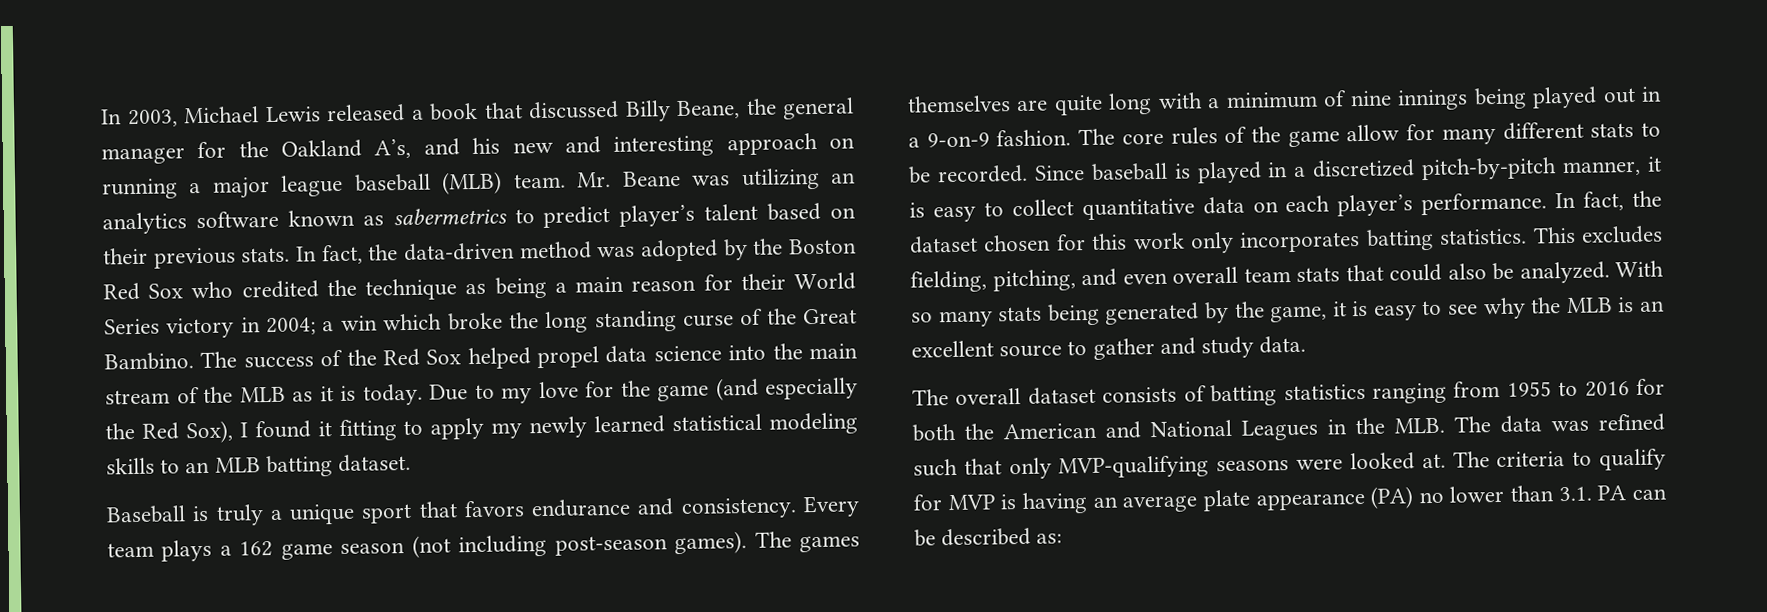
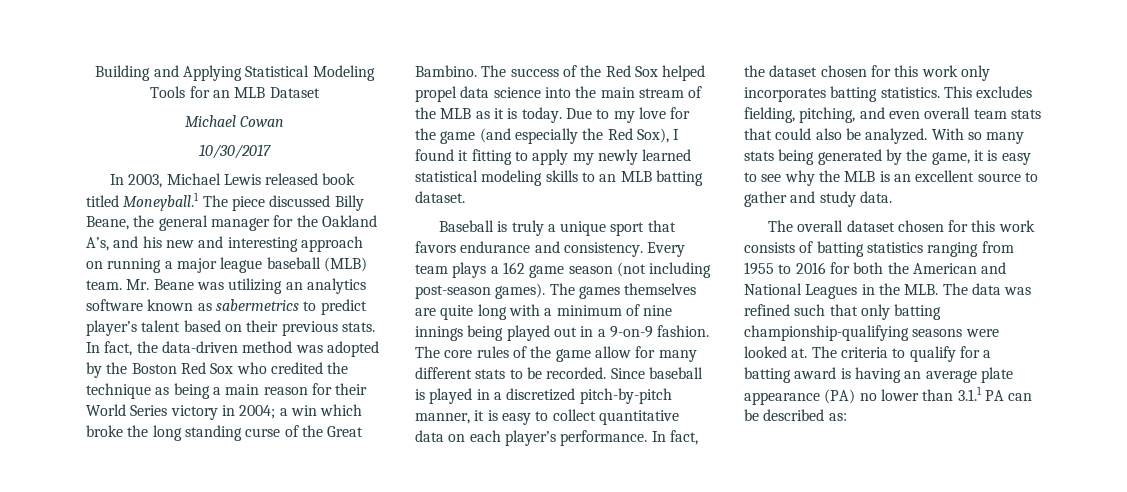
+ Building and Applying Statistical Modeling Tools for an MLB Dataset
+ Michael Cowan
+ 10/30/2017
- In 2003, Michael Lewis released a book that discussed Billy Beane, the general manager for the Oakland A’s, and his new and interesting approach on running a major league baseball (MLB) team.
+ In 2003, Michael Lewis released book titled Moneyball.1 The piece discussed Billy Beane, the general manager for the Oakland A’s, and his new and interesting approach on running a major league baseball (MLB) team.
- The overall dataset consists of batting statistics ranging from 1955 to 2016 for both the American and National Leagues in the MLB. The data was refined such that only MVP-qualifying seasons were looked at.
+ The overall dataset chosen for this work consists of batting statistics ranging from 1955 to 2016 for both the American and National Leagues in the MLB. The data was refined such that only batting championship-qualifying seasons were looked at.
- The criteria to qualify for MVP is having an average plate appearance (PA) no lower than 3.1. PA can be described as:
+ The criteria to qualify for a batting award is having an average plate appearance (PA) no lower than 3.1.1 PA can be described as:

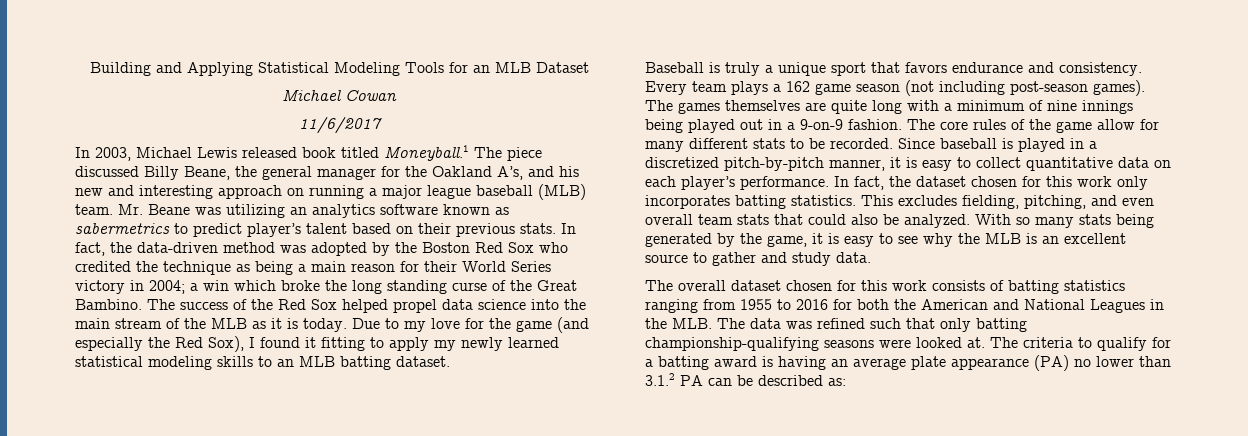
- 10/30/2017
+ 11/6/2017
- The criteria to qualify for a batting award is having an average plate appearance (PA) no lower than 3.1.1 PA can be described as:
+ The criteria to qualify for a batting award is having an average plate appearance (PA) no lower than 3.1.2 PA can be described as:

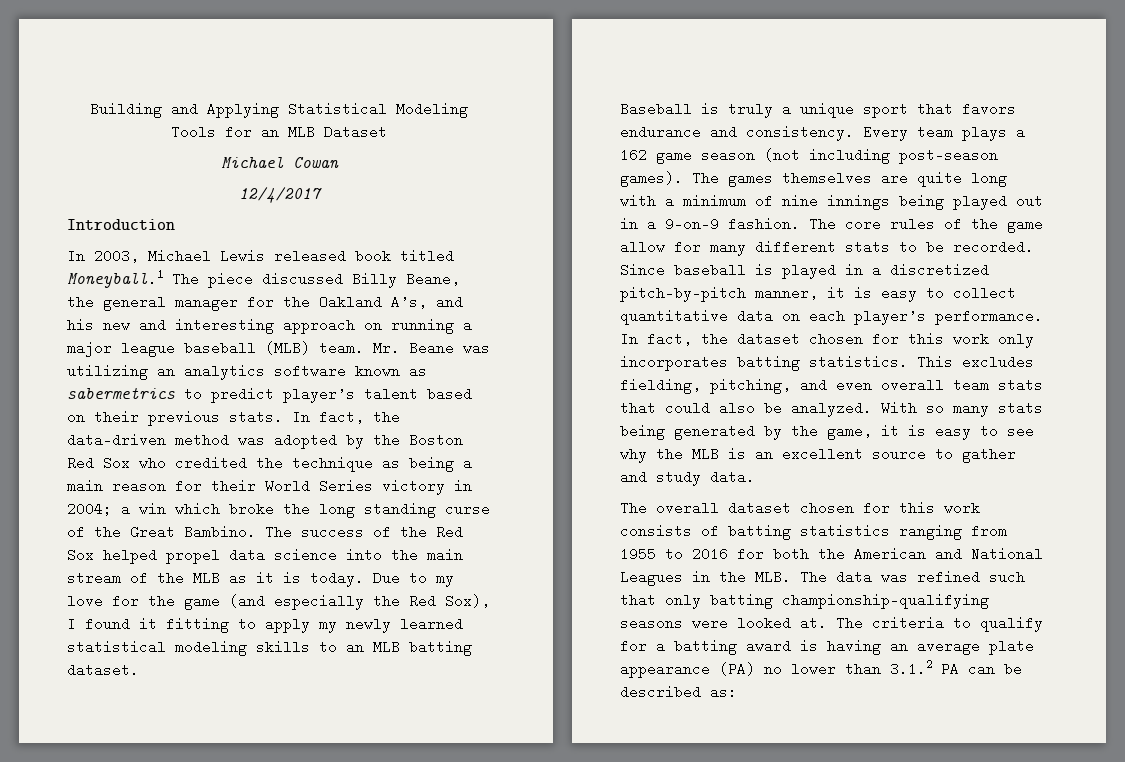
- 11/6/2017
+ 12/4/2017
+ Introduction

